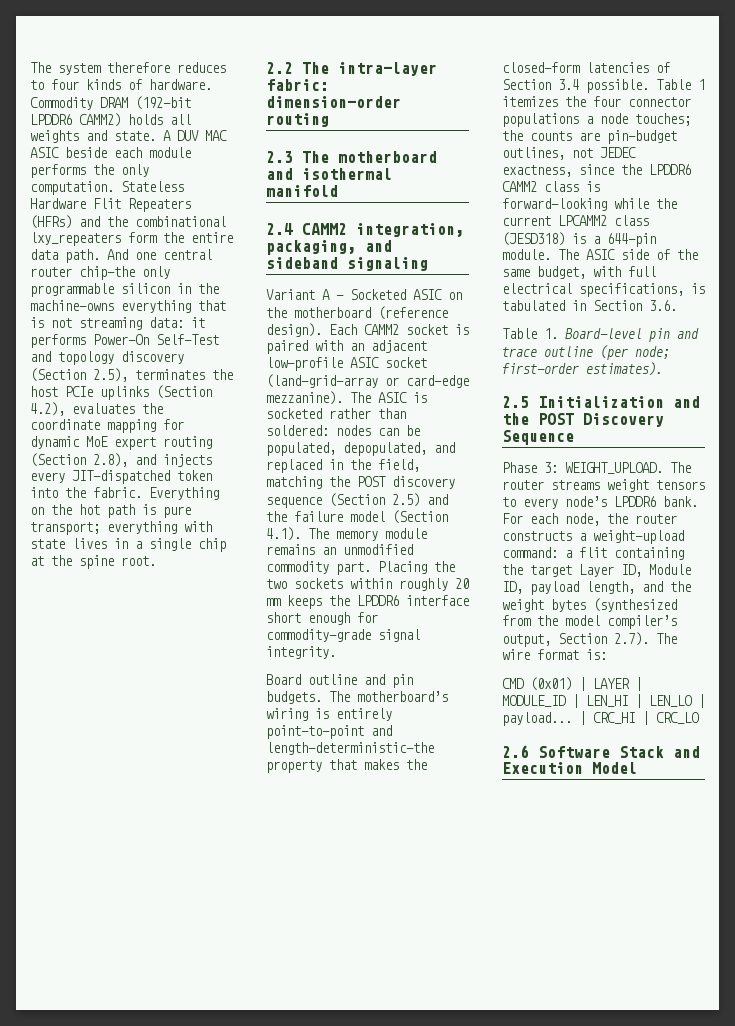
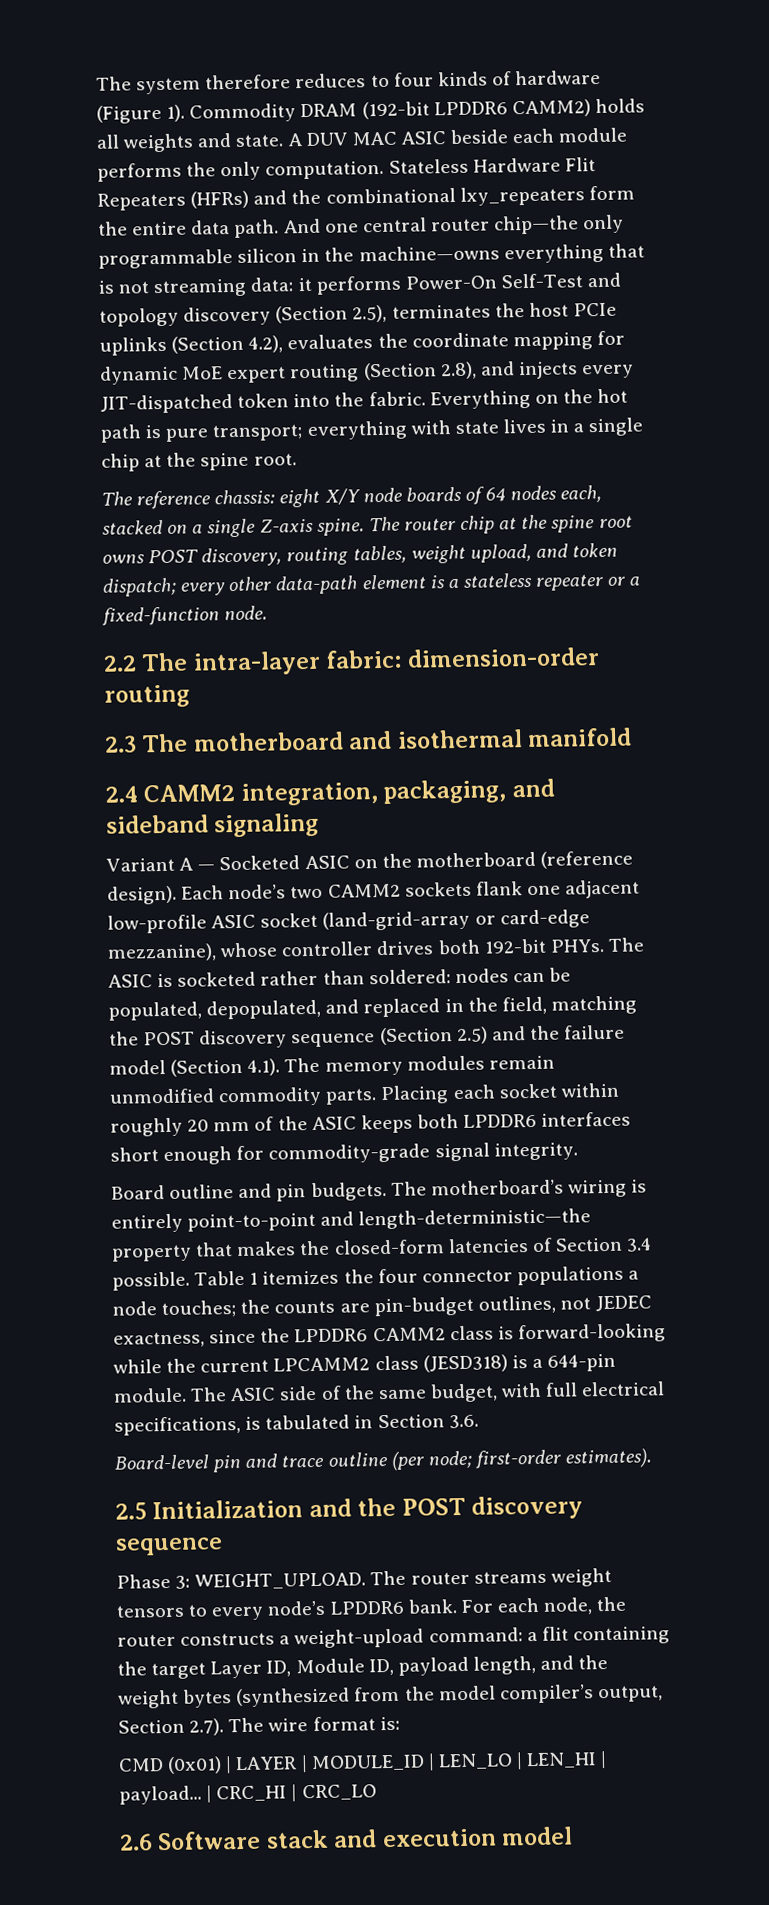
- The system therefore reduces to four kinds of hardware.
+ The system therefore reduces to four kinds of hardware (Figure 1).
+ The reference chassis: eight X/Y node boards of 64 nodes each, stacked on a single Z-axis spine. The router chip at the spine root owns POST discovery, routing tables, weight upload, and token dispatch; every other data-path element is a stateless repeater or a fixed-function node.
- Each CAMM2 socket is paired with an adjacent low-profile ASIC socket (land-grid-array or card-edge mezzanine).
+ Each node’s two CAMM2 sockets flank one adjacent low-profile ASIC socket (land-grid-array or card-edge mezzanine), whose controller drives both 192-bit PHYs.
- The ASIC is socketed rather than soldered: nodes can be populated, depopulated, and replaced in the field, matching the POST discovery sequence (Section 2.5) and the failure model (Section 4.1). The memory module remains an unmodified commodity part. Placing the two sockets within roughly 20 mm keeps the LPDDR6 interface short enough for commodity-grade signal integrity.
+ The ASIC is socketed rather than soldered: nodes can be populated, depopulated, and replaced in the field, matching the POST discovery sequence (Section 2.5) and the failure model (Section 4.1). The memory modules remain unmodified commodity parts. Placing each socket within roughly 20 mm of the ASIC keeps both LPDDR6 interfaces short enough for commodity-grade signal integrity.
- Table 1. Board-level pin and trace outline (per node; first-order estimates).
+ Board-level pin and trace outline (per node; first-order estimates).
- 2.5 Initialization and the POST Discovery Sequence
+ 2.5 Initialization and the POST discovery sequence
- CMD (0x01) | LAYER | MODULE_ID | LEN_HI | LEN_LO | payload...
+ CMD (0x01) | LAYER | MODULE_ID | LEN_LO | LEN_HI | payload...
- 2.6 Software Stack and Execution Model
+ 2.6 Software stack and execution model

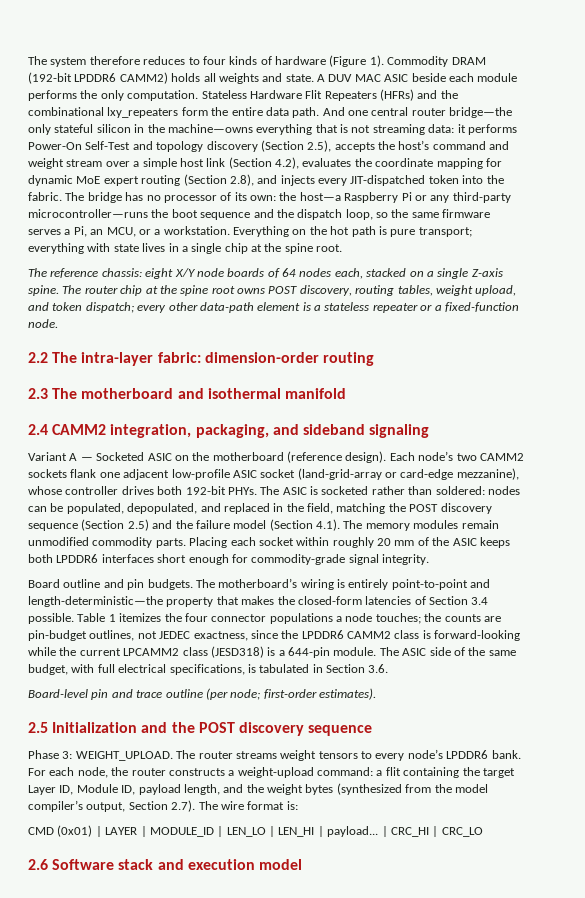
- And one central router chip—the only programmable silicon in the machine—owns everything that is not streaming data: it performs Power-On Self-Test and topology discovery (Section 2.5), terminates the host PCIe uplinks (Section 4.2), evaluates the coordinate mapping for dynamic MoE expert routing (Section 2.8), and injects every JIT-dispatched token into the fabric.
+ And one central router bridge—the only stateful silicon in the machine—owns everything that is not streaming data: it performs Power-On Self-Test and topology discovery (Section 2.5), accepts the host’s command and weight stream over a simple host link (Section 4.2), evaluates the coordinate mapping for dynamic MoE expert routing (Section 2.8), and injects every JIT-dispatched token into the fabric.
+ The bridge has no processor of its own: the host—a Raspberry Pi or any third-party microcontroller—runs the boot sequence and the dispatch loop, so the same firmware serves a Pi, an MCU, or a workstation.

